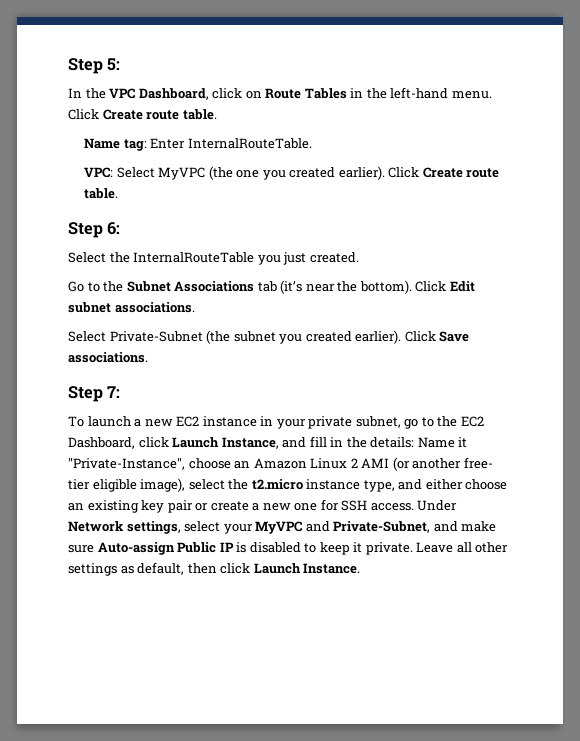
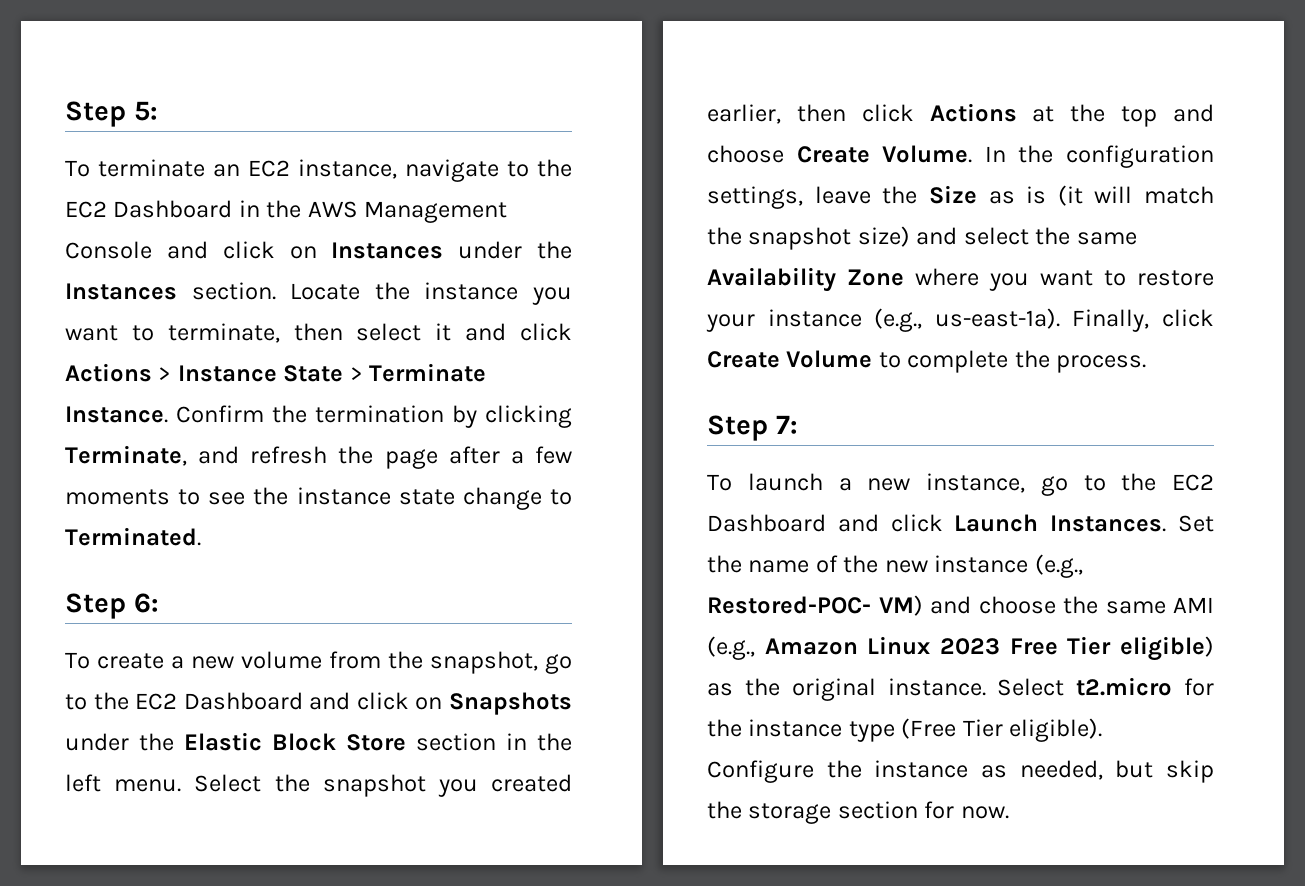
- In the VPC Dashboard, click on Route Tables in the left-hand menu. Click Create route table.
- Name tag: Enter InternalRouteTable.
- VPC: Select MyVPC (the one you created earlier). Click Create route table.
+ To terminate an EC2 instance, navigate to the EC2 Dashboard in the AWS Management Console and click on Instances under the Instances section. Locate the instance you want to terminate, then select it and click Actions > Instance State > Terminate Instance. Confirm the termination by clicking Terminate, and refresh the page after a few moments to see the instance state change to Terminated.
  Step 6:
- Select the InternalRouteTable you just created.
- Go to the Subnet Associations tab (it’s near the bottom). Click Edit subnet associations.
- Select Private-Subnet (the subnet you created earlier). Click Save associations.
+ To create a new volume from the snapshot, go to the EC2 Dashboard and click on Snapshots under the Elastic Block Store section in the left menu. Select the snapshot you created earlier, then click Actions at the top and choose Create Volume. In the configuration settings, leave the Size as is (it will match the snapshot size) and select the same Availability Zone where you want to restore your instance (e.g., us-east-1a). Finally, click Create Volume to complete the process.
- To launch a new EC2 instance in your private subnet, go to the EC2 Dashboard, click Launch Instance, and fill in the details: Name it "Private-Instance", choose an Amazon Linux 2 AMI (or another free- tier eligible image), select the t2.micro instance type, and either choose an existing key pair or create a new one for SSH access. Under Network settings, select your MyVPC and Private-Subnet, and make sure Auto-assign Public IP is disabled to keep it private. Leave all other settings as default, then click Launch Instance.
+ To launch a new instance, go to the EC2 Dashboard and click Launch Instances. Set the name of the new instance (e.g., Restored-POC- VM) and choose the same AMI (e.g., Amazon Linux 2023 Free Tier eligible) as the original instance. Select t2.micro for the instance type (Free Tier eligible). Configure the instance as needed, but skip the storage section for now.

